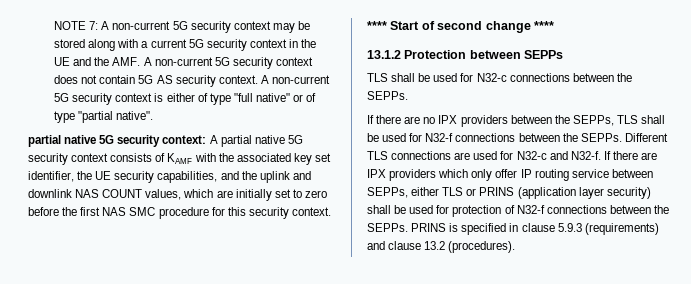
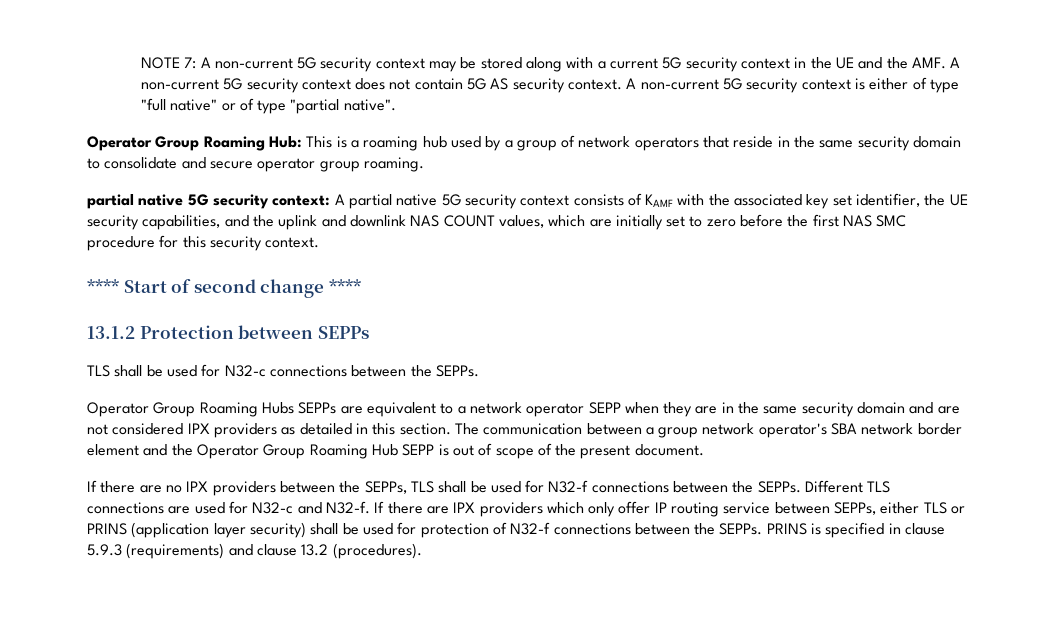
+ Operator Group Roaming Hub: This is a roaming hub used by a group of network operators that reside in the same security domain to consolidate and secure operator group roaming.
+ Operator Group Roaming Hubs SEPPs are equivalent to a network operator SEPP when they are in the same security domain and are not considered IPX providers as detailed in this section. The communication between a group network operator's SBA network border element and the Operator Group Roaming Hub SEPP is out of scope of the present document.

